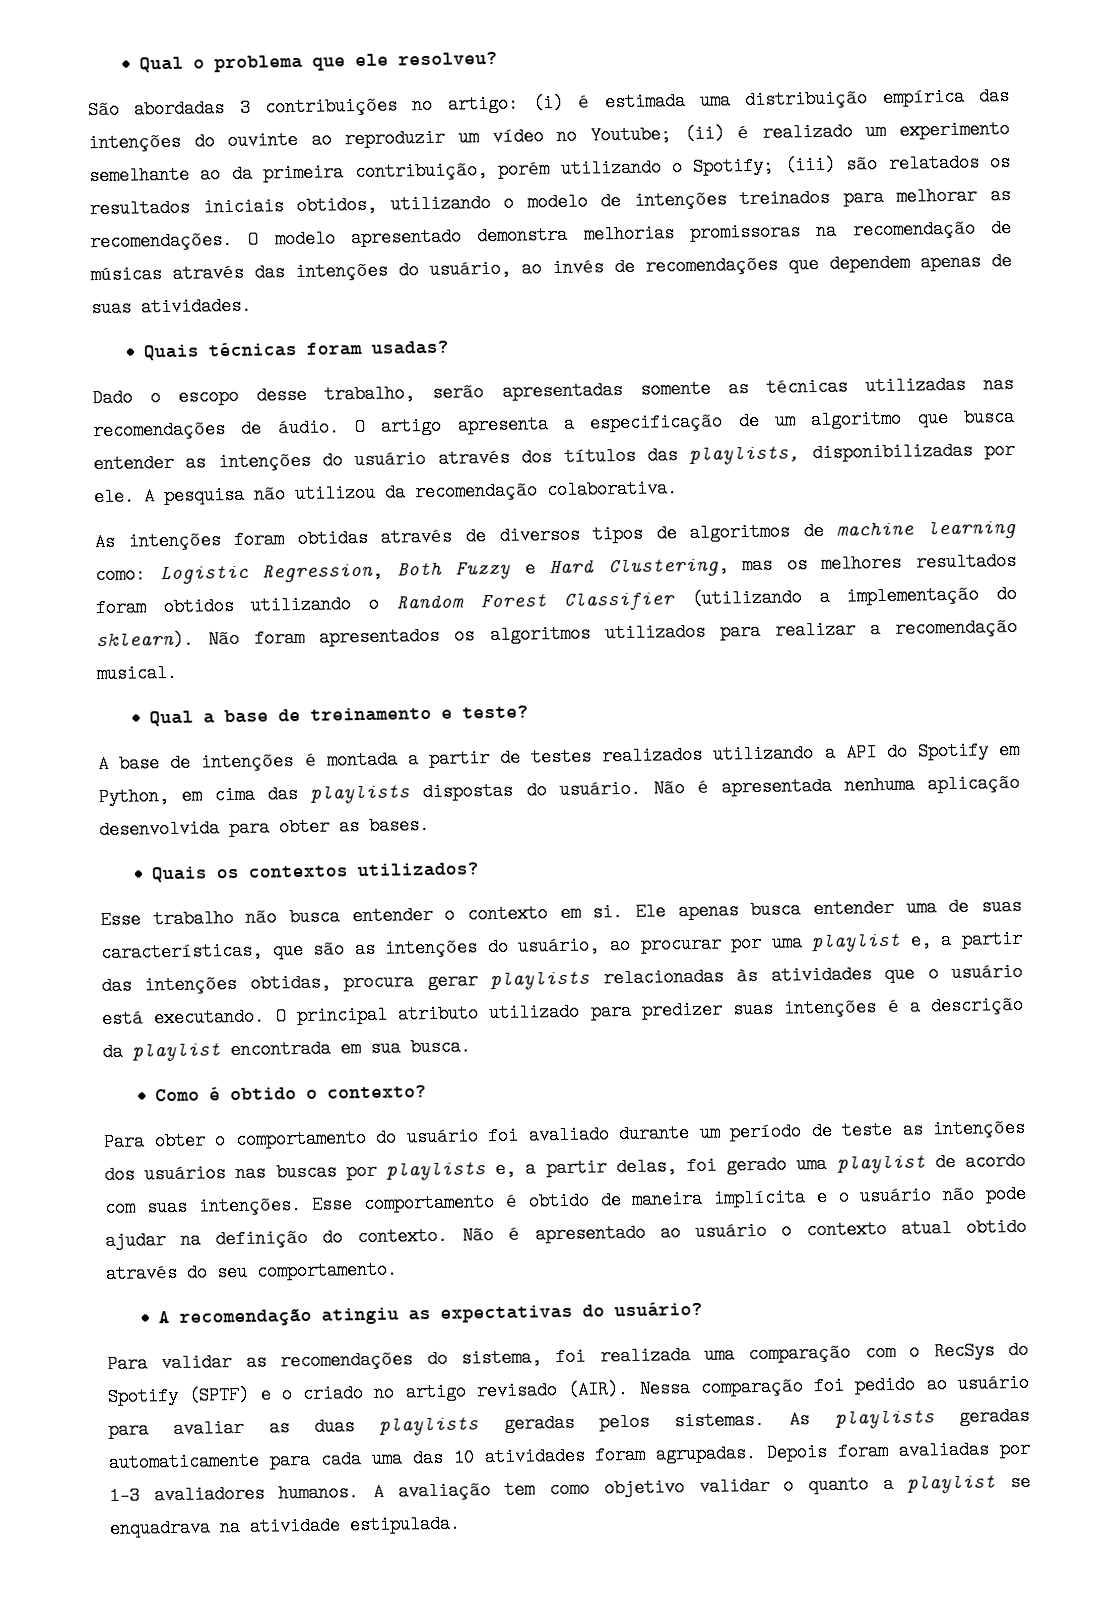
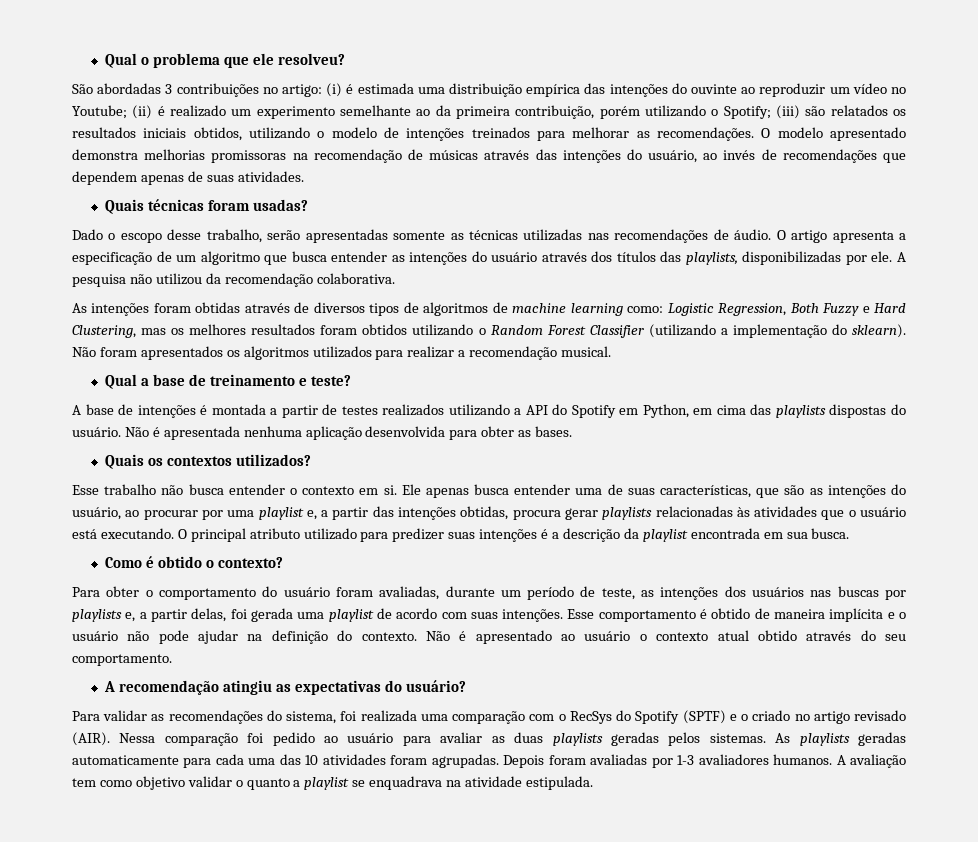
- Para obter o comportamento do usuário foi avaliado durante um período de teste as intenções dos usuários nas buscas por playlists e, a partir delas, foi gerado uma playlist de acordo com suas intenções.
+ Para obter o comportamento do usuário foram avaliadas, durante um período de teste, as intenções dos usuários nas buscas por playlists e, a partir delas, foi gerada uma playlist de acordo com suas intenções.

